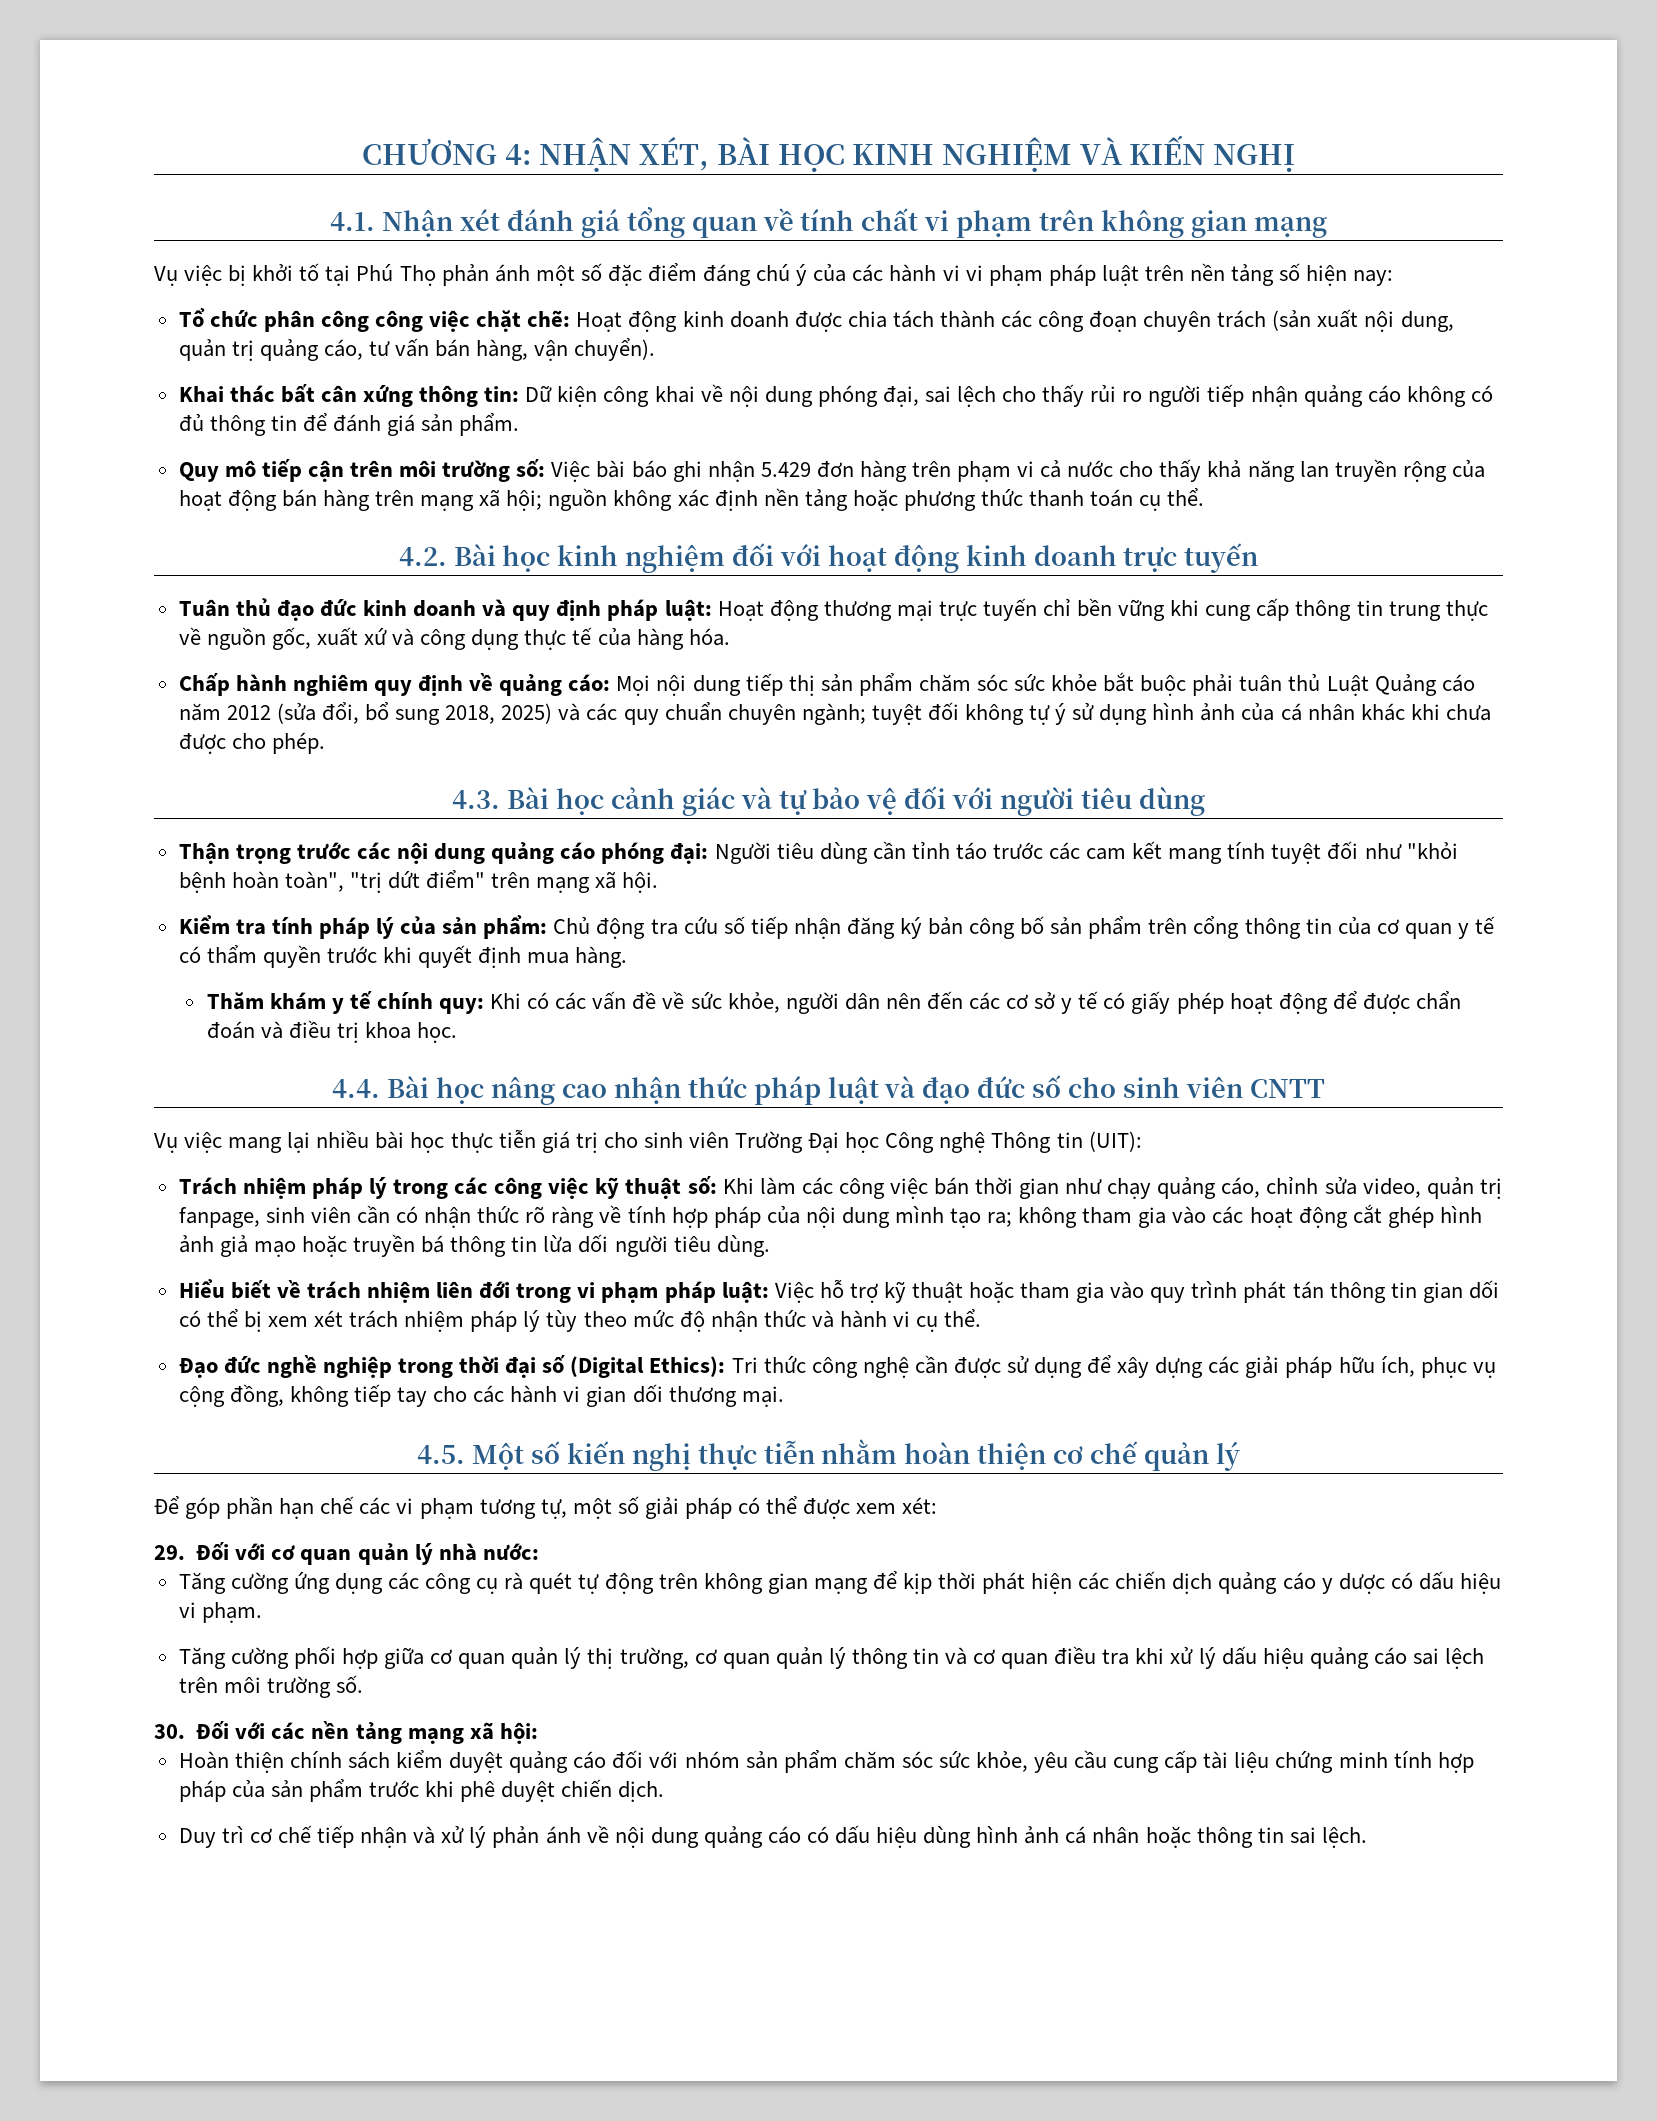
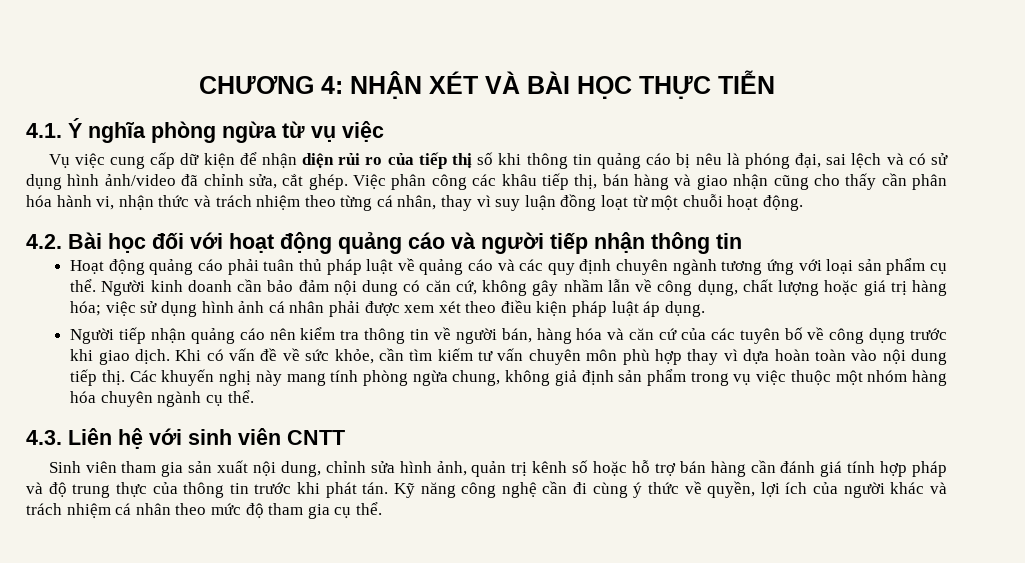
- CHƯƠNG 4: NHẬN XÉT, BÀI HỌC KINH NGHIỆM VÀ KIẾN NGHỊ
- 4.1. Nhận xét đánh giá tổng quan về tính chất vi phạm trên không gian mạng
- Vụ việc bị khởi tố tại Phú Thọ phản ánh một số đặc điểm đáng chú ý của các hành vi vi phạm pháp luật trên nền tảng số hiện nay:
- Tổ chức phân công công việc chặt chẽ: Hoạt động kinh doanh được chia tách thành các công đoạn chuyên trách (sản xuất nội dung, quản trị quảng cáo, tư vấn bán hàng, vận chuyển).
- Khai thác bất cân xứng thông tin: Dữ kiện công khai về nội dung phóng đại, sai lệch cho thấy rủi ro người tiếp nhận quảng cáo không có đủ thông tin để đánh giá sản phẩm.
- Quy mô tiếp cận trên môi trường số: Việc bài báo ghi nhận 5.429 đơn hàng trên phạm vi cả nước cho thấy khả năng lan truyền rộng của hoạt động bán hàng trên mạng xã hội; nguồn không xác định nền tảng hoặc phương thức thanh toán cụ thể.
- 4.2. Bài học kinh nghiệm đối với hoạt động kinh doanh trực tuyến
- Tuân thủ đạo đức kinh doanh và quy định pháp luật: Hoạt động thương mại trực tuyến chỉ bền vững khi cung cấp thông tin trung thực về nguồn gốc, xuất xứ và công dụng thực tế của hàng hóa.
- Chấp hành nghiêm quy định về quảng cáo: Mọi nội dung tiếp thị sản phẩm chăm sóc sức khỏe bắt buộc phải tuân thủ Luật Quảng cáo năm 2012 (sửa đổi, bổ sung 2018, 2025) và các quy chuẩn chuyên ngành; tuyệt đối không tự ý sử dụng hình ảnh của cá nhân khác khi chưa được cho phép.
- 4.3. Bài học cảnh giác và tự bảo vệ đối với người tiêu dùng
- Thận trọng trước các nội dung quảng cáo phóng đại: Người tiêu dùng cần tỉnh táo trước các cam kết mang tính tuyệt đối như "khỏi bệnh hoàn toàn", "trị dứt điểm" trên mạng xã hội.
- Kiểm tra tính pháp lý của sản phẩm: Chủ động tra cứu số tiếp nhận đăng ký bản công bố sản phẩm trên cổng thông tin của cơ quan y tế có thẩm quyền trước khi quyết định mua hàng.
- Thăm khám y tế chính quy: Khi có các vấn đề về sức khỏe, người dân nên đến các cơ sở y tế có giấy phép hoạt động để được chẩn đoán và điều trị khoa học.
- 4.4. Bài học nâng cao nhận thức pháp luật và đạo đức số cho sinh viên CNTT
- Vụ việc mang lại nhiều bài học thực tiễn giá trị cho sinh viên Trường Đại học Công nghệ Thông tin (UIT):
- Trách nhiệm pháp lý trong các công việc kỹ thuật số: Khi làm các công việc bán thời gian như chạy quảng cáo, chỉnh sửa video, quản trị fanpage, sinh viên cần có nhận thức rõ ràng về tính hợp pháp của nội dung mình tạo ra; không tham gia vào các hoạt động cắt ghép hình ảnh giả mạo hoặc truyền bá thông tin lừa dối người tiêu dùng.
- Hiểu biết về trách nhiệm liên đới trong vi phạm pháp luật: Việc hỗ trợ kỹ thuật hoặc tham gia vào quy trình phát tán thông tin gian dối có thể bị xem xét trách nhiệm pháp lý tùy theo mức độ nhận thức và hành vi cụ thể.
- Đạo đức nghề nghiệp trong thời đại số (Digital Ethics): Tri thức công nghệ cần được sử dụng để xây dựng các giải pháp hữu ích, phục vụ cộng đồng, không tiếp tay cho các hành vi gian dối thương mại.
- 4.5. Một số kiến nghị thực tiễn nhằm hoàn thiện cơ chế quản lý
- Để góp phần hạn chế các vi phạm tương tự, một số giải pháp có thể được xem xét:
- 29. Đối với cơ quan quản lý nhà nước:
- Tăng cường ứng dụng các công cụ rà quét tự động trên không gian mạng để kịp thời phát hiện các chiến dịch quảng cáo y dược có dấu hiệu vi phạm.
- Tăng cường phối hợp giữa cơ quan quản lý thị trường, cơ quan quản lý thông tin và cơ quan điều tra khi xử lý dấu hiệu quảng cáo sai lệch trên môi trường số.
- 30. Đối với các nền tảng mạng xã hội:
- Hoàn thiện chính sách kiểm duyệt quảng cáo đối với nhóm sản phẩm chăm sóc sức khỏe, yêu cầu cung cấp tài liệu chứng minh tính hợp pháp của sản phẩm trước khi phê duyệt chiến dịch.
- Duy trì cơ chế tiếp nhận và xử lý phản ánh về nội dung quảng cáo có dấu hiệu dùng hình ảnh cá nhân hoặc thông tin sai lệch.
+ CHƯƠNG 4: NHẬN XÉT VÀ BÀI HỌC THỰC TIỄN
+ 4.1. Ý nghĩa phòng ngừa từ vụ việc
+ Vụ việc cung cấp dữ kiện để nhận diện rủi ro của tiếp thị số khi thông tin quảng cáo bị nêu là phóng đại, sai lệch và có sử dụng hình ảnh/video đã chỉnh sửa, cắt ghép. Việc phân công các khâu tiếp thị, bán hàng và giao nhận cũng cho thấy cần phân hóa hành vi, nhận thức và trách nhiệm theo từng cá nhân, thay vì suy luận đồng loạt từ một chuỗi hoạt động.
+ 4.2. Bài học đối với hoạt động quảng cáo và người tiếp nhận thông tin
+ Hoạt động quảng cáo phải tuân thủ pháp luật về quảng cáo và các quy định chuyên ngành tương ứng với loại sản phẩm cụ thể. Người kinh doanh cần bảo đảm nội dung có căn cứ, không gây nhầm lẫn về công dụng, chất lượng hoặc giá trị hàng hóa; việc sử dụng hình ảnh cá nhân phải được xem xét theo điều kiện pháp luật áp dụng.
+ Người tiếp nhận quảng cáo nên kiểm tra thông tin về người bán, hàng hóa và căn cứ của các tuyên bố về công dụng trước khi giao dịch. Khi có vấn đề về sức khỏe, cần tìm kiếm tư vấn chuyên môn phù hợp thay vì dựa hoàn toàn vào nội dung tiếp thị. Các khuyến nghị này mang tính phòng ngừa chung, không giả định sản phẩm trong vụ việc thuộc một nhóm hàng hóa chuyên ngành cụ thể.
+ 4.3. Liên hệ với sinh viên CNTT
+ Sinh viên tham gia sản xuất nội dung, chỉnh sửa hình ảnh, quản trị kênh số hoặc hỗ trợ bán hàng cần đánh giá tính hợp pháp và độ trung thực của thông tin trước khi phát tán. Kỹ năng công nghệ cần đi cùng ý thức về quyền, lợi ích của người khác và trách nhiệm cá nhân theo mức độ tham gia cụ thể.

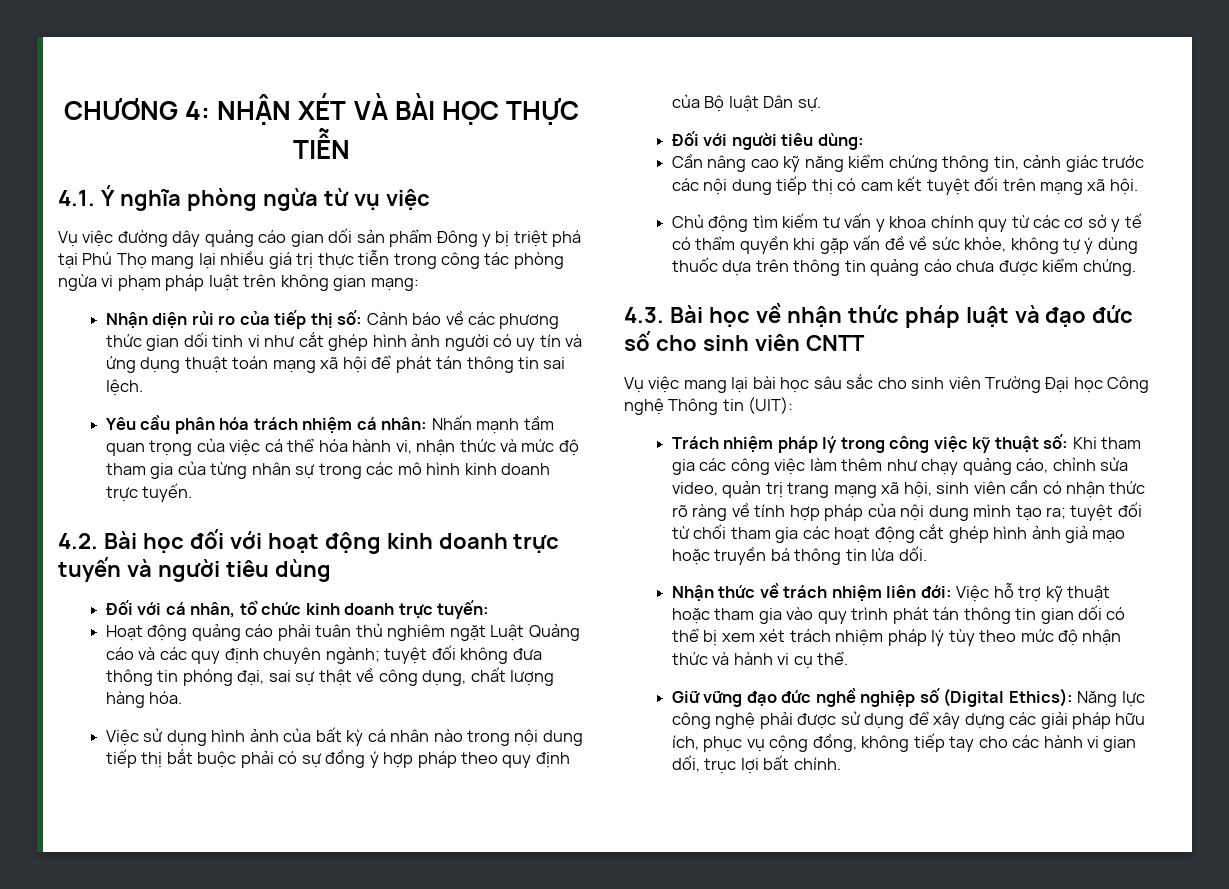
- Vụ việc cung cấp dữ kiện để nhận diện rủi ro của tiếp thị số khi thông tin quảng cáo bị nêu là phóng đại, sai lệch và có sử dụng hình ảnh/video đã chỉnh sửa, cắt ghép. Việc phân công các khâu tiếp thị, bán hàng và giao nhận cũng cho thấy cần phân hóa hành vi, nhận thức và trách nhiệm theo từng cá nhân, thay vì suy luận đồng loạt từ một chuỗi hoạt động.
+ Vụ việc đường dây quảng cáo gian dối sản phẩm Đông y bị triệt phá tại Phú Thọ mang lại nhiều giá trị thực tiễn trong công tác phòng ngừa vi phạm pháp luật trên không gian mạng:
+ Nhận diện rủi ro của tiếp thị số: Cảnh báo về các phương thức gian dối tinh vi như cắt ghép hình ảnh người có uy tín và ứng dụng thuật toán mạng xã hội để phát tán thông tin sai lệch.
+ Yêu cầu phân hóa trách nhiệm cá nhân: Nhấn mạnh tầm quan trọng của việc cá thể hóa hành vi, nhận thức và mức độ tham gia của từng nhân sự trong các mô hình kinh doanh trực tuyến.
- 4.2. Bài học đối với hoạt động quảng cáo và người tiếp nhận thông tin
+ 4.2. Bài học đối với hoạt động kinh doanh trực tuyến và người tiêu dùng
+ Đối với cá nhân, tổ chức kinh doanh trực tuyến:
- Hoạt động quảng cáo phải tuân thủ pháp luật về quảng cáo và các quy định chuyên ngành tương ứng với loại sản phẩm cụ thể. Người kinh doanh cần bảo đảm nội dung có căn cứ, không gây nhầm lẫn về công dụng, chất lượng hoặc giá trị hàng hóa; việc sử dụng hình ảnh cá nhân phải được xem xét theo điều kiện pháp luật áp dụng.
- Người tiếp nhận quảng cáo nên kiểm tra thông tin về người bán, hàng hóa và căn cứ của các tuyên bố về công dụng trước khi giao dịch. Khi có vấn đề về sức khỏe, cần tìm kiếm tư vấn chuyên môn phù hợp thay vì dựa hoàn toàn vào nội dung tiếp thị. Các khuyến nghị này mang tính phòng ngừa chung, không giả định sản phẩm trong vụ việc thuộc một nhóm hàng hóa chuyên ngành cụ thể.
- 4.3. Liên hệ với sinh viên CNTT
- Sinh viên tham gia sản xuất nội dung, chỉnh sửa hình ảnh, quản trị kênh số hoặc hỗ trợ bán hàng cần đánh giá tính hợp pháp và độ trung thực của thông tin trước khi phát tán. Kỹ năng công nghệ cần đi cùng ý thức về quyền, lợi ích của người khác và trách nhiệm cá nhân theo mức độ tham gia cụ thể.
+ Hoạt động quảng cáo phải tuân thủ nghiêm ngặt Luật Quảng cáo và các quy định chuyên ngành; tuyệt đối không đưa thông tin phóng đại, sai sự thật về công dụng, chất lượng hàng hóa.
+ Việc sử dụng hình ảnh của bất kỳ cá nhân nào trong nội dung tiếp thị bắt buộc phải có sự đồng ý hợp pháp theo quy định của Bộ luật Dân sự.
+ Đối với người tiêu dùng:
+ Cần nâng cao kỹ năng kiểm chứng thông tin, cảnh giác trước các nội dung tiếp thị có cam kết tuyệt đối trên mạng xã hội.
+ Chủ động tìm kiếm tư vấn y khoa chính quy từ các cơ sở y tế có thẩm quyền khi gặp vấn đề về sức khỏe, không tự ý dùng thuốc dựa trên thông tin quảng cáo chưa được kiểm chứng.
+ 4.3. Bài học về nhận thức pháp luật và đạo đức số cho sinh viên CNTT
+ Vụ việc mang lại bài học sâu sắc cho sinh viên Trường Đại học Công nghệ Thông tin (UIT):
+ Trách nhiệm pháp lý trong công việc kỹ thuật số: Khi tham gia các công việc làm thêm như chạy quảng cáo, chỉnh sửa video, quản trị trang mạng xã hội, sinh viên cần có nhận thức rõ ràng về tính hợp pháp của nội dung mình tạo ra; tuyệt đối từ chối tham gia các hoạt động cắt ghép hình ảnh giả mạo hoặc truyền bá thông tin lừa dối.
+ Nhận thức về trách nhiệm liên đới: Việc hỗ trợ kỹ thuật hoặc tham gia vào quy trình phát tán thông tin gian dối có thể bị xem xét trách nhiệm pháp lý tùy theo mức độ nhận thức và hành vi cụ thể.
+ Giữ vững đạo đức nghề nghiệp số (Digital Ethics): Năng lực công nghệ phải được sử dụng để xây dựng các giải pháp hữu ích, phục vụ cộng đồng, không tiếp tay cho các hành vi gian dối, trục lợi bất chính.

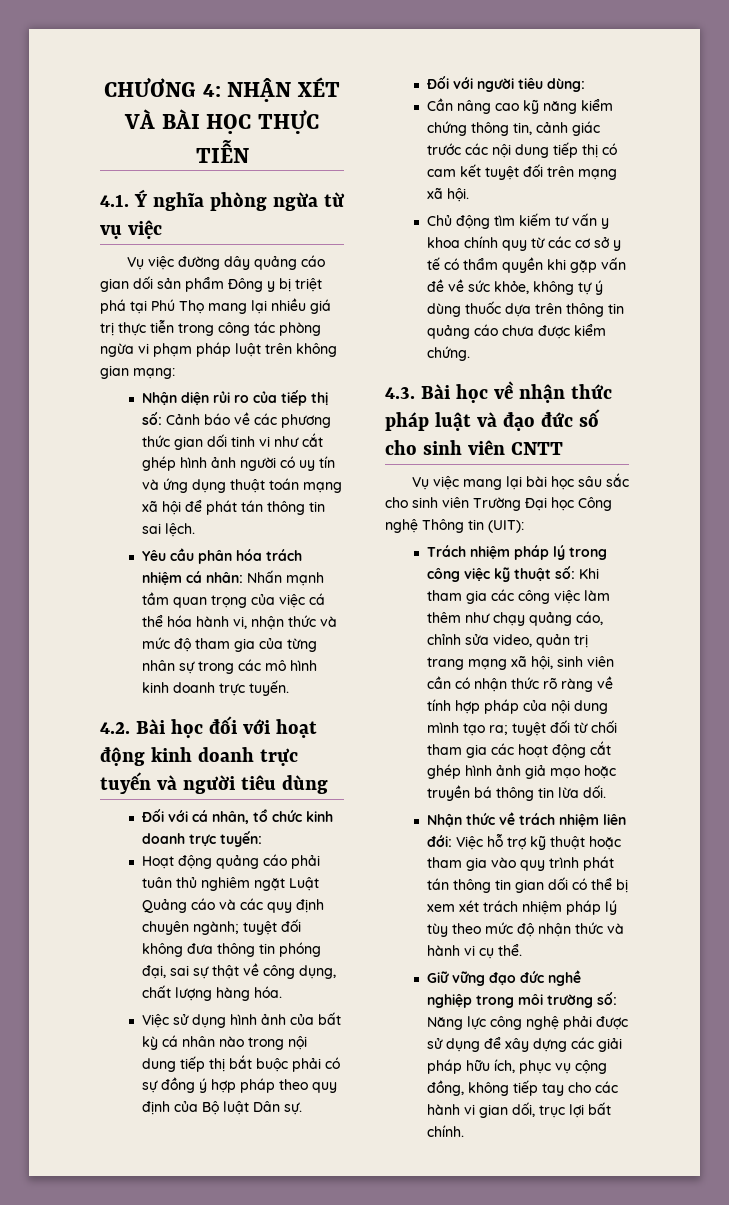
- Giữ vững đạo đức nghề nghiệp số (Digital Ethics): Năng lực công nghệ phải được sử dụng để xây dựng các giải pháp hữu ích, phục vụ cộng đồng, không tiếp tay cho các hành vi gian dối, trục lợi bất chính.
+ Giữ vững đạo đức nghề nghiệp trong môi trường số: Năng lực công nghệ phải được sử dụng để xây dựng các giải pháp hữu ích, phục vụ cộng đồng, không tiếp tay cho các hành vi gian dối, trục lợi bất chính.

